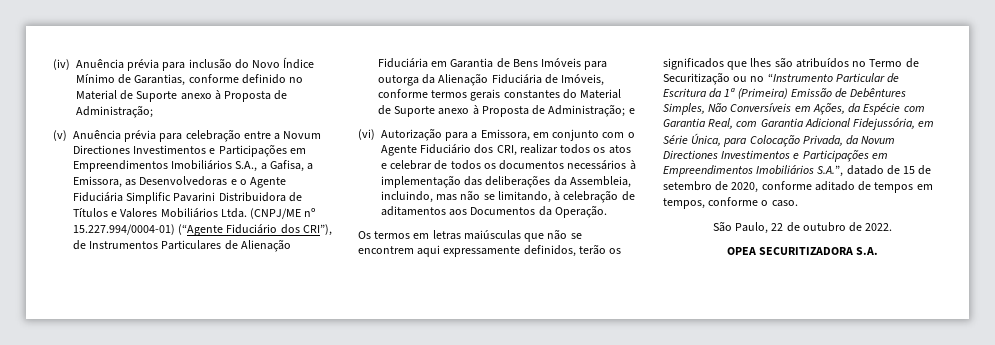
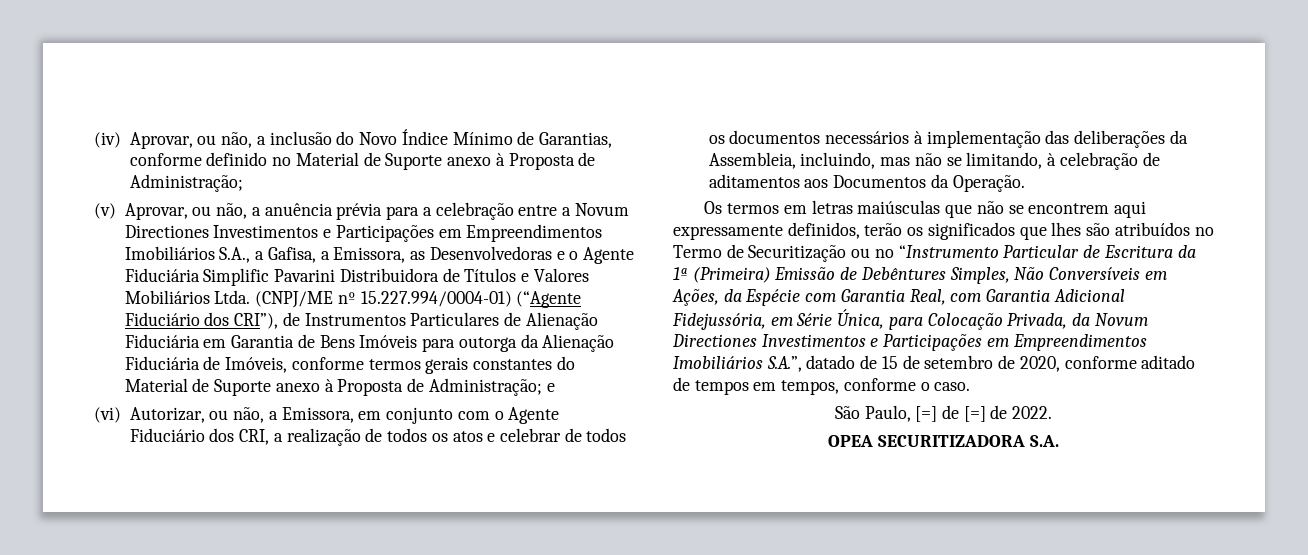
- (iv) Anuência prévia para inclusão do Novo Índice Mínimo de Garantias, conforme definido no Material de Suporte anexo à Proposta de Administração;
+ (iv) Aprovar, ou não, a inclusão do Novo Índice Mínimo de Garantias, conforme definido no Material de Suporte anexo à Proposta de Administração;
- (v) Anuência prévia para celebração entre a Novum Directiones Investimentos e Participações em Empreendimentos Imobiliários S.A., a Gafisa, a Emissora, as Desenvolvedoras e o Agente Fiduciária Simplific Pavarini Distribuidora de Títulos e Valores Mobiliários Ltda.
+ (v) Aprovar, ou não, a anuência prévia para a celebração entre a Novum Directiones Investimentos e Participações em Empreendimentos Imobiliários S.A., a Gafisa, a Emissora, as Desenvolvedoras e o Agente Fiduciária Simplific Pavarini Distribuidora de Títulos e Valores Mobiliários Ltda.
- (vi) Autorização para a Emissora, em conjunto com o Agente Fiduciário dos CRI, realizar todos os atos e celebrar de todos os documentos necessários à implementação das deliberações da Assembleia, incluindo, mas não se limitando, à celebração de aditamentos aos Documentos da Operação.
+ (vi) Autorizar, ou não, a Emissora, em conjunto com o Agente Fiduciário dos CRI, a realização de todos os atos e celebrar de todos os documentos necessários à implementação das deliberações da Assembleia, incluindo, mas não se limitando, à celebração de aditamentos aos Documentos da Operação.
- São Paulo, 22 de outubro de 2022.
+ São Paulo, [=] de [=] de 2022.

